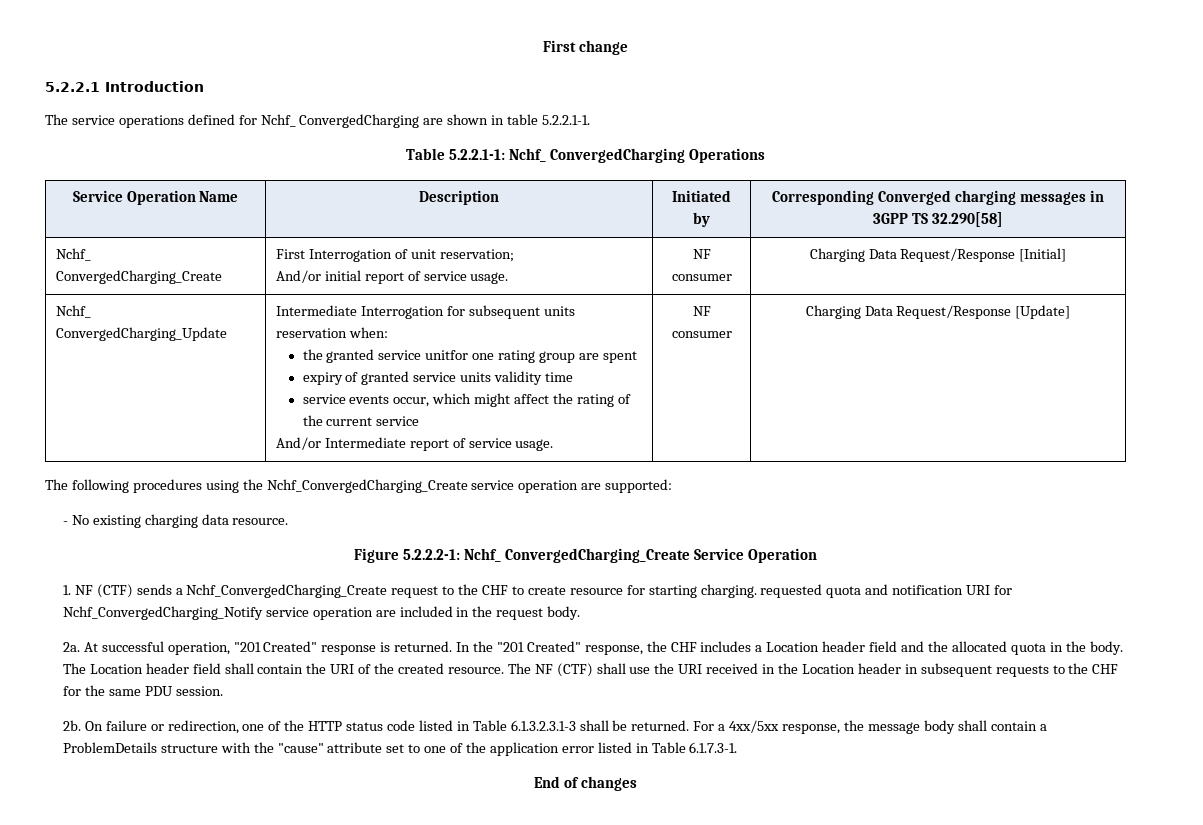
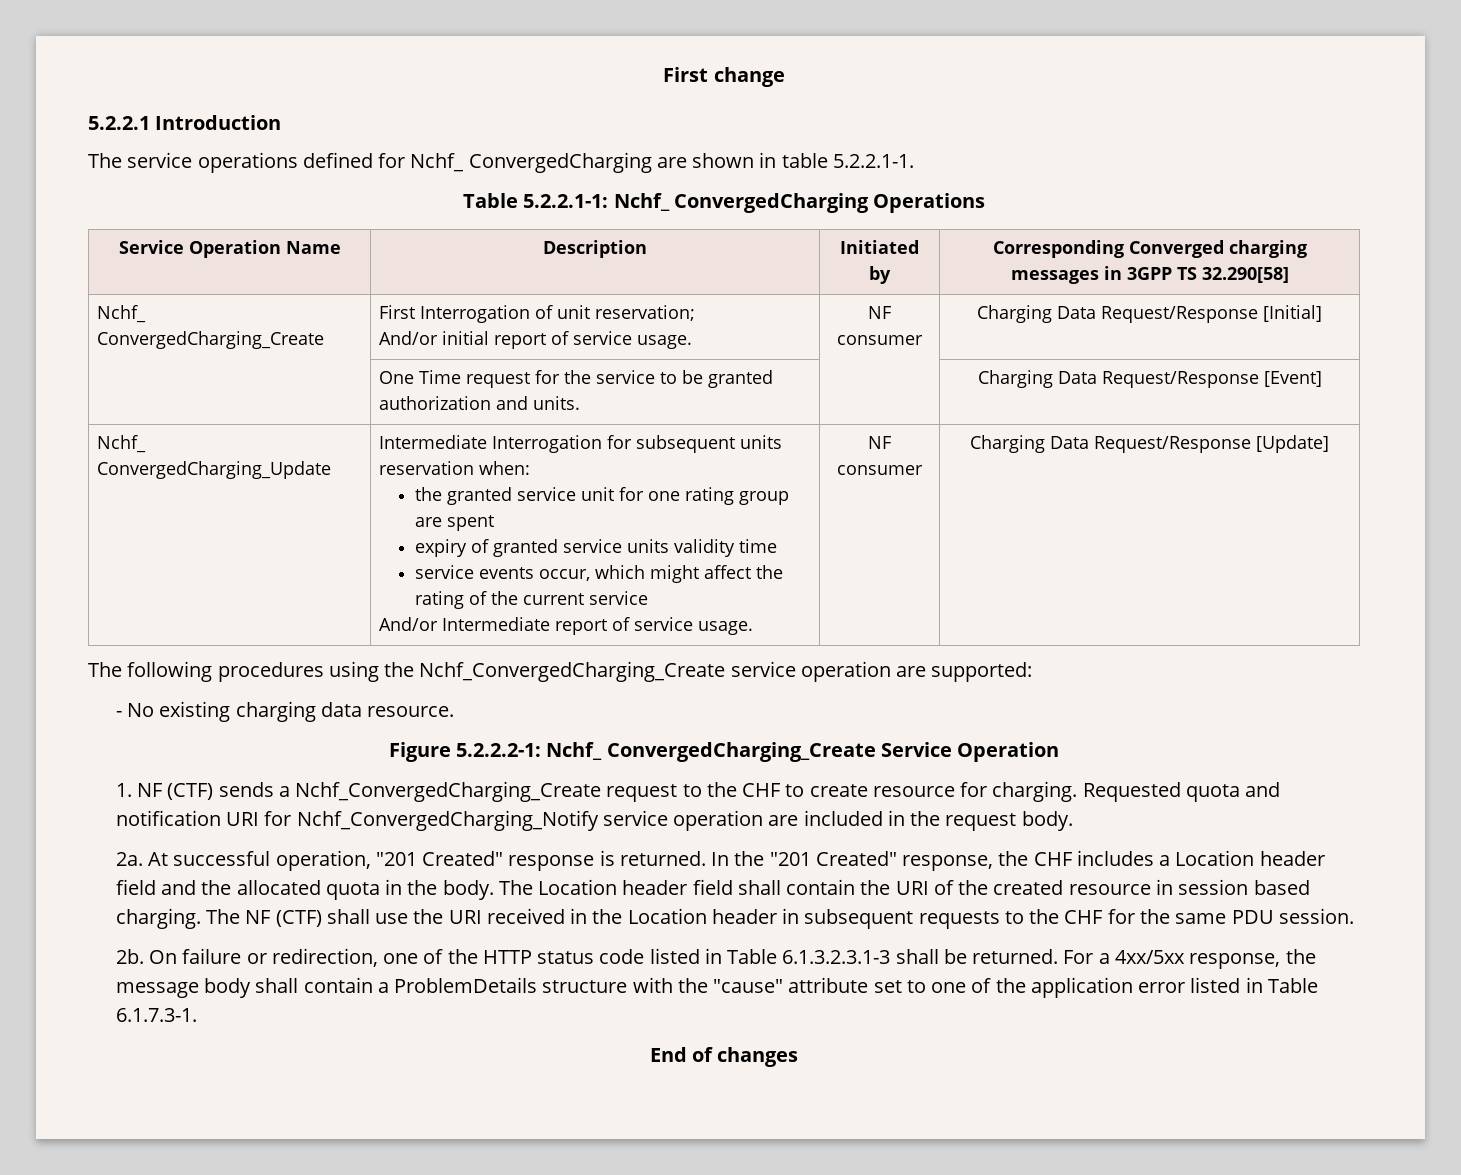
+ | One Time request for the service to be granted authorization and units. | | Charging Data Request/Response [Event]
- the granted service unitfor one rating group are spent
+ the granted service unit for one rating group are spent
- 1. NF (CTF) sends a Nchf_ConvergedCharging_Create request to the CHF to create resource for starting charging. requested quota and notification URI for Nchf_ConvergedCharging_Notify service operation are included in the request body.
+ 1. NF (CTF) sends a Nchf_ConvergedCharging_Create request to the CHF to create resource for charging. Requested quota and notification URI for Nchf_ConvergedCharging_Notify service operation are included in the request body.
- The Location header field shall contain the URI of the created resource.
+ The Location header field shall contain the URI of the created resource in session based charging.

